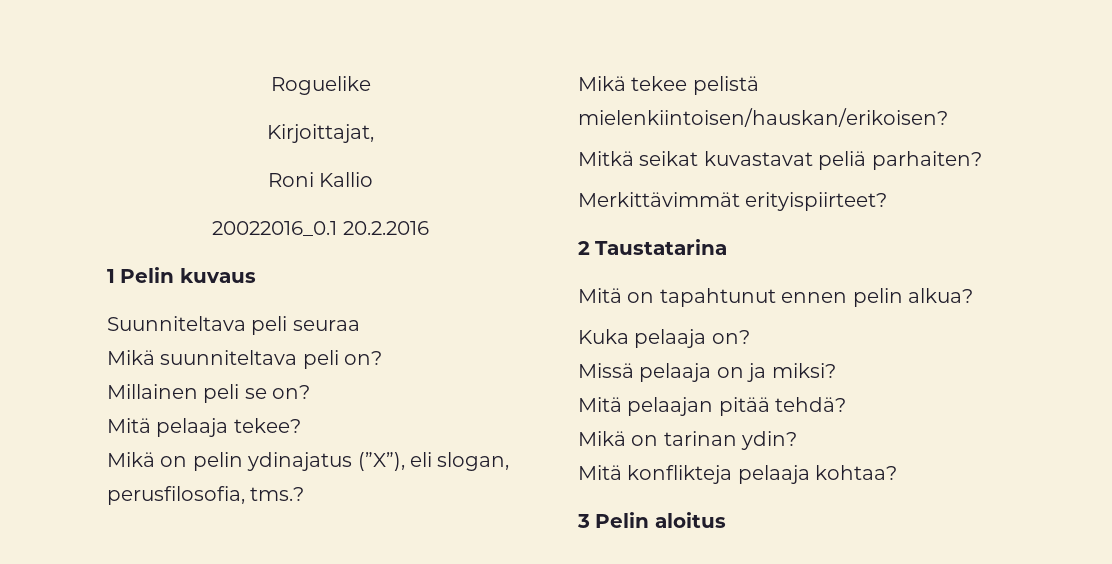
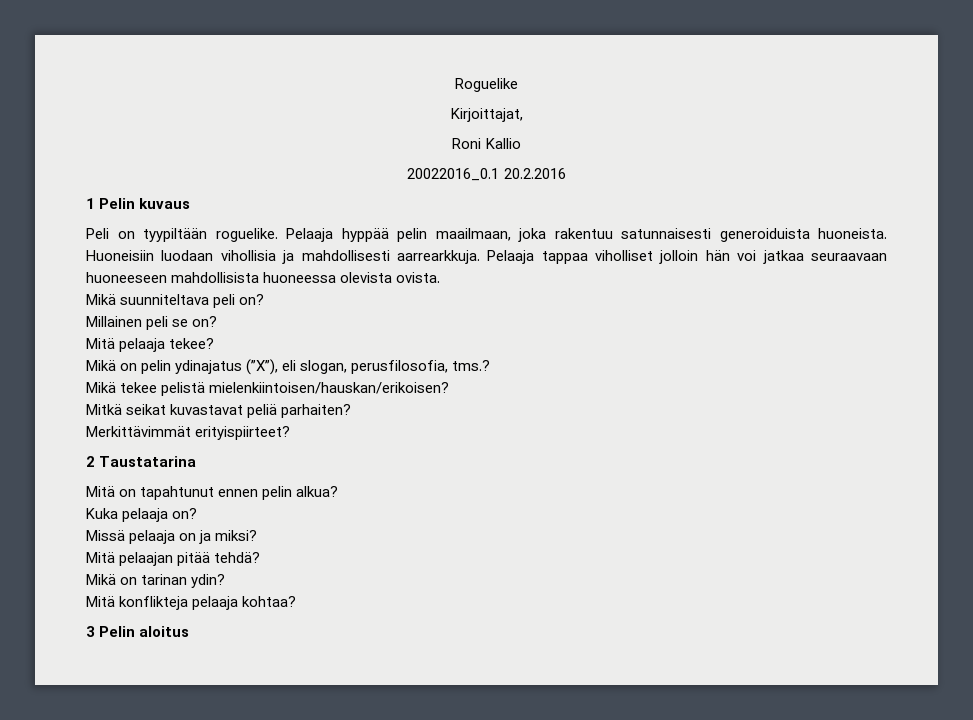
- Suunniteltava peli seuraa
+ Peli on tyypiltään roguelike. Pelaaja hyppää pelin maailmaan, joka rakentuu satunnaisesti generoiduista huoneista. Huoneisiin luodaan vihollisia ja mahdollisesti aarrearkkuja. Pelaaja tappaa viholliset jolloin hän voi jatkaa seuraavaan huoneeseen mahdollisista huoneessa olevista ovista.

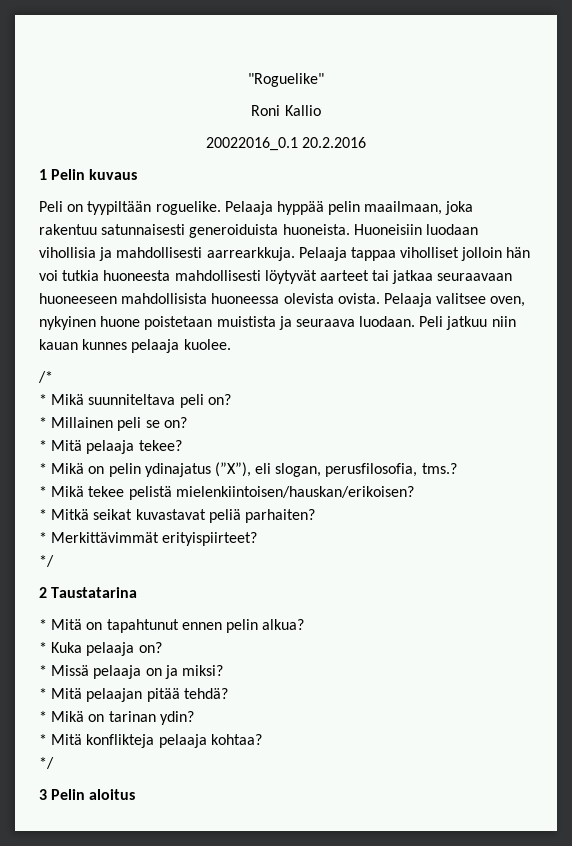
- Roguelike
- Kirjoittajat,
+ "Roguelike"
- Pelaaja tappaa viholliset jolloin hän voi jatkaa seuraavaan huoneeseen mahdollisista huoneessa olevista ovista.
- Mikä suunniteltava peli on?
+ Pelaaja tappaa viholliset jolloin hän voi tutkia huoneesta mahdollisesti löytyvät aarteet tai jatkaa seuraavaan huoneeseen mahdollisista huoneessa olevista ovista. Pelaaja valitsee oven, nykyinen huone poistetaan muistista ja seuraava luodaan. Peli jatkuu niin kauan kunnes pelaaja kuolee.
+ /*
+ * Mikä suunniteltava peli on?
- Millainen peli se on?
+ * Millainen peli se on?
- Mitä pelaaja tekee?
+ * Mitä pelaaja tekee?
- Mikä on pelin ydinajatus (”X”), eli slogan, perusfilosofia, tms.?
+ * Mikä on pelin ydinajatus (”X”), eli slogan, perusfilosofia, tms.?
- Mikä tekee pelistä mielenkiintoisen/hauskan/erikoisen?
+ * Mikä tekee pelistä mielenkiintoisen/hauskan/erikoisen?
- Mitkä seikat kuvastavat peliä parhaiten?
+ * Mitkä seikat kuvastavat peliä parhaiten?
- Merkittävimmät erityispiirteet?
+ * Merkittävimmät erityispiirteet?
+ */
- Mitä on tapahtunut ennen pelin alkua?
+ * Mitä on tapahtunut ennen pelin alkua?
- Kuka pelaaja on?
+ * Kuka pelaaja on?
- Missä pelaaja on ja miksi?
+ * Missä pelaaja on ja miksi?
- Mitä pelaajan pitää tehdä?
+ * Mitä pelaajan pitää tehdä?
- Mikä on tarinan ydin?
+ * Mikä on tarinan ydin?
- Mitä konflikteja pelaaja kohtaa?
+ * Mitä konflikteja pelaaja kohtaa?
+ */

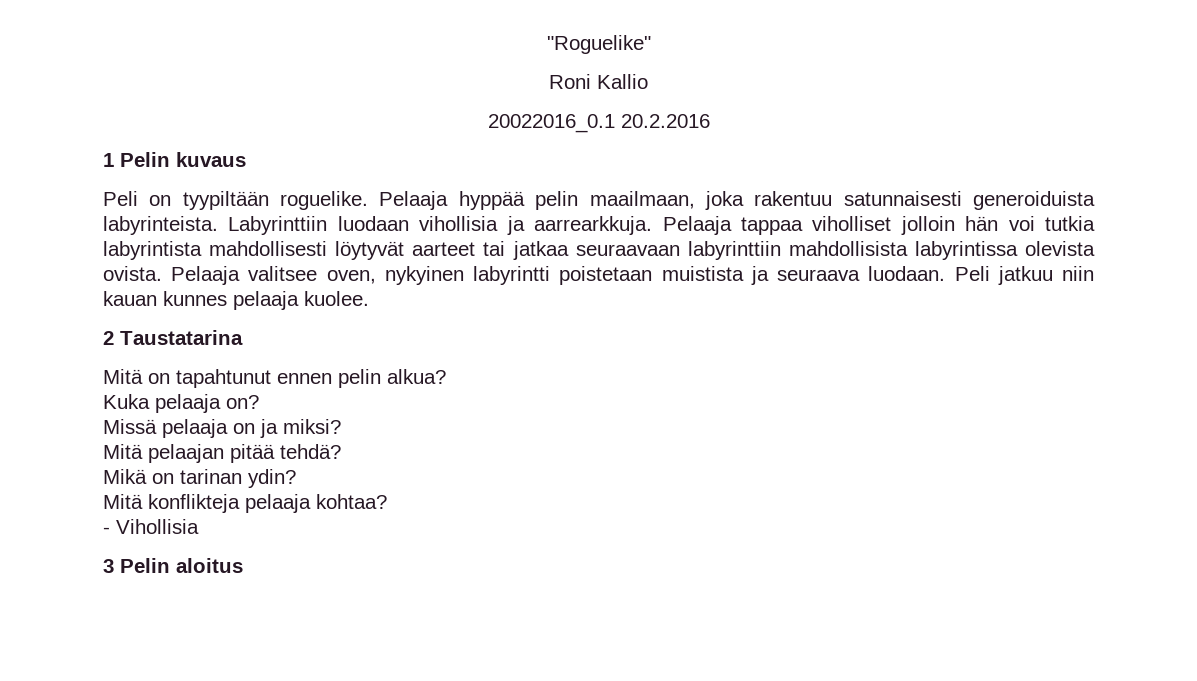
- Pelaaja hyppää pelin maailmaan, joka rakentuu satunnaisesti generoiduista huoneista. Huoneisiin luodaan vihollisia ja mahdollisesti aarrearkkuja.
+ Pelaaja hyppää pelin maailmaan, joka rakentuu satunnaisesti generoiduista labyrinteista. Labyrinttiin luodaan vihollisia ja aarrearkkuja.
- Pelaaja tappaa viholliset jolloin hän voi tutkia huoneesta mahdollisesti löytyvät aarteet tai jatkaa seuraavaan huoneeseen mahdollisista huoneessa olevista ovista.
+ Pelaaja tappaa viholliset jolloin hän voi tutkia labyrintista mahdollisesti löytyvät aarteet tai jatkaa seuraavaan labyrinttiin mahdollisista labyrintissa olevista ovista.
- Pelaaja valitsee oven, nykyinen huone poistetaan muistista ja seuraava luodaan.
+ Pelaaja valitsee oven, nykyinen labyrintti poistetaan muistista ja seuraava luodaan.
- /*
- * Mikä suunniteltava peli on?
- * Millainen peli se on?
- * Mitä pelaaja tekee?
- * Mikä on pelin ydinajatus (”X”), eli slogan, perusfilosofia, tms.?
- * Mikä tekee pelistä mielenkiintoisen/hauskan/erikoisen?
- * Mitkä seikat kuvastavat peliä parhaiten?
- * Merkittävimmät erityispiirteet?
- */
- * Mitä on tapahtunut ennen pelin alkua?
+ Mitä on tapahtunut ennen pelin alkua?
- * Kuka pelaaja on?
+ Kuka pelaaja on?
- * Missä pelaaja on ja miksi?
+ Missä pelaaja on ja miksi?
- * Mitä pelaajan pitää tehdä?
+ Mitä pelaajan pitää tehdä?
- * Mikä on tarinan ydin?
+ Mikä on tarinan ydin?
- * Mitä konflikteja pelaaja kohtaa?
- */
+ Mitä konflikteja pelaaja kohtaa?
+ - Vihollisia

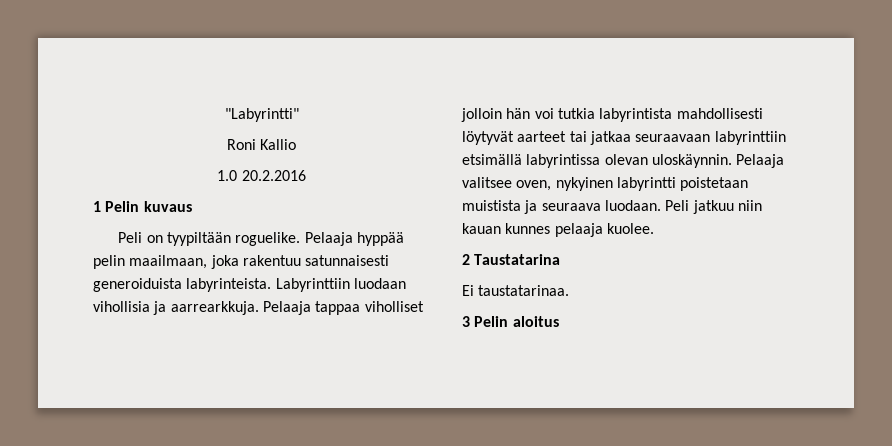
- "Roguelike"
+ "Labyrintti"
- 20022016_0.1 20.2.2016
+ 1.0 20.2.2016
- Pelaaja tappaa viholliset jolloin hän voi tutkia labyrintista mahdollisesti löytyvät aarteet tai jatkaa seuraavaan labyrinttiin mahdollisista labyrintissa olevista ovista.
+ Pelaaja tappaa viholliset jolloin hän voi tutkia labyrintista mahdollisesti löytyvät aarteet tai jatkaa seuraavaan labyrinttiin etsimällä labyrintissa olevan uloskäynnin.
- Mitä on tapahtunut ennen pelin alkua?
- Kuka pelaaja on?
- Missä pelaaja on ja miksi?
- Mitä pelaajan pitää tehdä?
- Mikä on tarinan ydin?
- Mitä konflikteja pelaaja kohtaa?
- - Vihollisia
+ Ei taustatarinaa.

